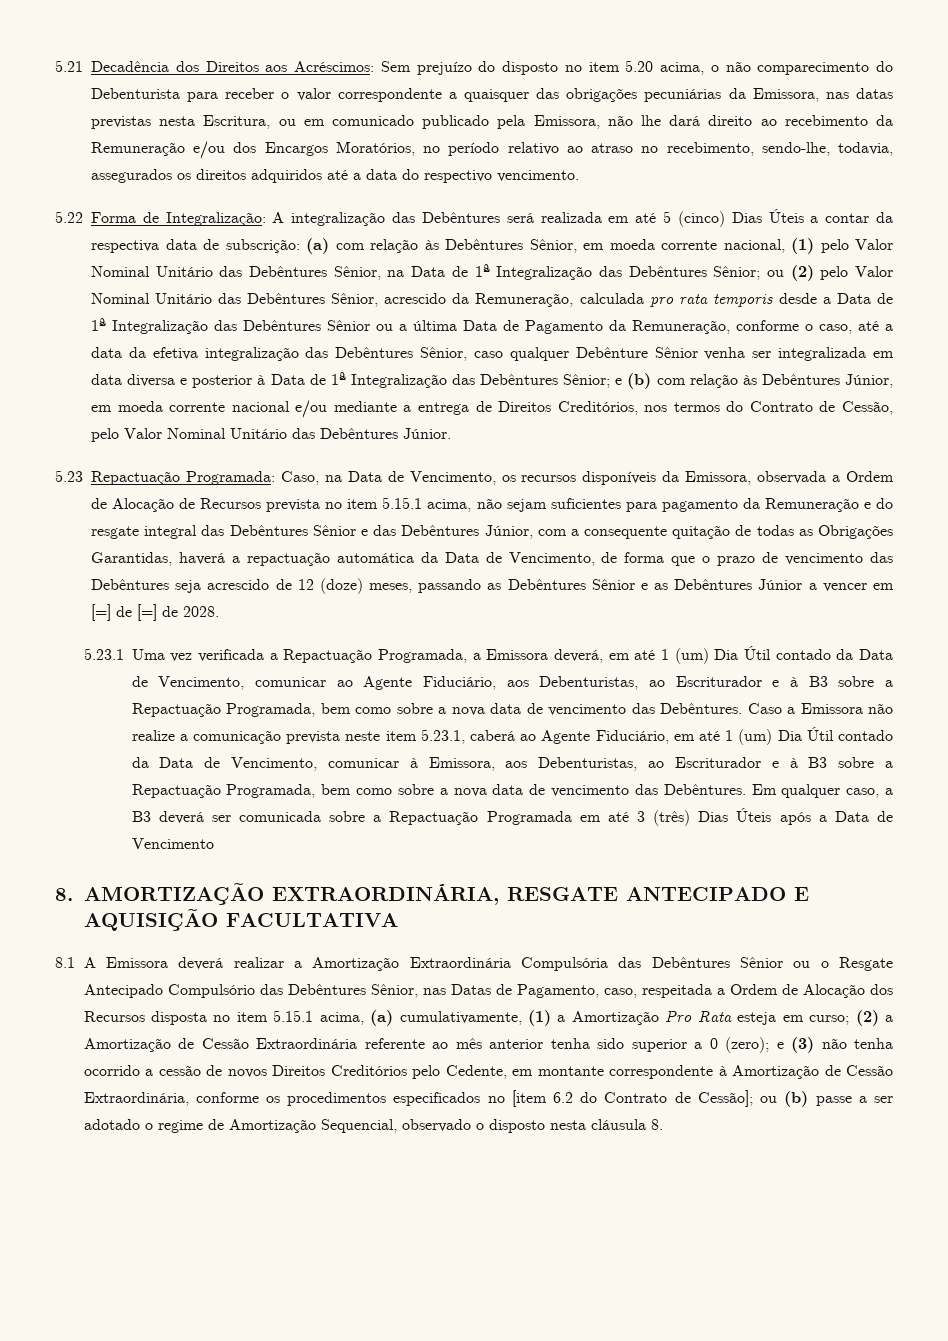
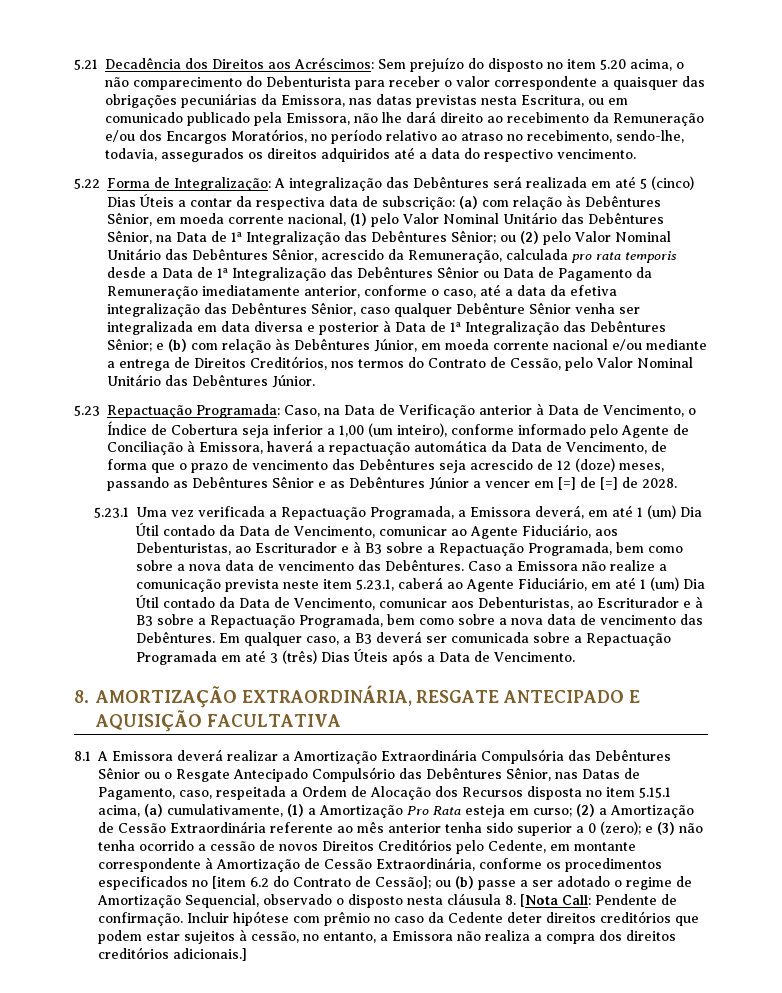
- ou (2) pelo Valor Nominal Unitário das Debêntures Sênior, acrescido da Remuneração, calculada pro rata temporis desde a Data de 1ª Integralização das Debêntures Sênior ou a última Data de Pagamento da Remuneração, conforme o caso, até a data da efetiva integralização das Debêntures Sênior, caso qualquer Debênture Sênior venha ser integralizada em data diversa e posterior à Data de 1ª Integralização das Debêntures Sênior;
+ ou (2) pelo Valor Nominal Unitário das Debêntures Sênior, acrescido da Remuneração, calculada pro rata temporis desde a Data de 1ª Integralização das Debêntures Sênior ou Data de Pagamento da Remuneração imediatamente anterior, conforme o caso, até a data da efetiva integralização das Debêntures Sênior, caso qualquer Debênture Sênior venha ser integralizada em data diversa e posterior à Data de 1ª Integralização das Debêntures Sênior;
- 5.23 Repactuação Programada: Caso, na Data de Vencimento, os recursos disponíveis da Emissora, observada a Ordem de Alocação de Recursos prevista no item 5.15.1 acima, não sejam suficientes para pagamento da Remuneração e do resgate integral das Debêntures Sênior e das Debêntures Júnior, com a consequente quitação de todas as Obrigações Garantidas, haverá a repactuação automática da Data de Vencimento, de forma que o prazo de vencimento das Debêntures seja acrescido de 12 (doze) meses, passando as Debêntures Sênior e as Debêntures Júnior a vencer em [=] de [=] de 2028.
+ 5.23 Repactuação Programada: Caso, na Data de Verificação anterior à Data de Vencimento, o Índice de Cobertura seja inferior a 1,00 (um inteiro), conforme informado pelo Agente de Conciliação à Emissora, haverá a repactuação automática da Data de Vencimento, de forma que o prazo de vencimento das Debêntures seja acrescido de 12 (doze) meses, passando as Debêntures Sênior e as Debêntures Júnior a vencer em [=] de [=] de 2028.
- Caso a Emissora não realize a comunicação prevista neste item 5.23.1, caberá ao Agente Fiduciário, em até 1 (um) Dia Útil contado da Data de Vencimento, comunicar à Emissora, aos Debenturistas, ao Escriturador e à B3 sobre a Repactuação Programada, bem como sobre a nova data de vencimento das Debêntures.
+ Caso a Emissora não realize a comunicação prevista neste item 5.23.1, caberá ao Agente Fiduciário, em até 1 (um) Dia Útil contado da Data de Vencimento, comunicar aos Debenturistas, ao Escriturador e à B3 sobre a Repactuação Programada, bem como sobre a nova data de vencimento das Debêntures.
- Em qualquer caso, a B3 deverá ser comunicada sobre a Repactuação Programada em até 3 (três) Dias Úteis após a Data de Vencimento
+ Em qualquer caso, a B3 deverá ser comunicada sobre a Repactuação Programada em até 3 (três) Dias Úteis após a Data de Vencimento.
- ou (b) passe a ser adotado o regime de Amortização Sequencial, observado o disposto nesta cláusula 8.
+ ou (b) passe a ser adotado o regime de Amortização Sequencial, observado o disposto nesta cláusula 8. [Nota Call: Pendente de confirmação. Incluir hipótese com prêmio no caso da Cedente deter direitos creditórios que podem estar sujeitos à cessão, no entanto, a Emissora não realiza a compra dos direitos creditórios adicionais.]

